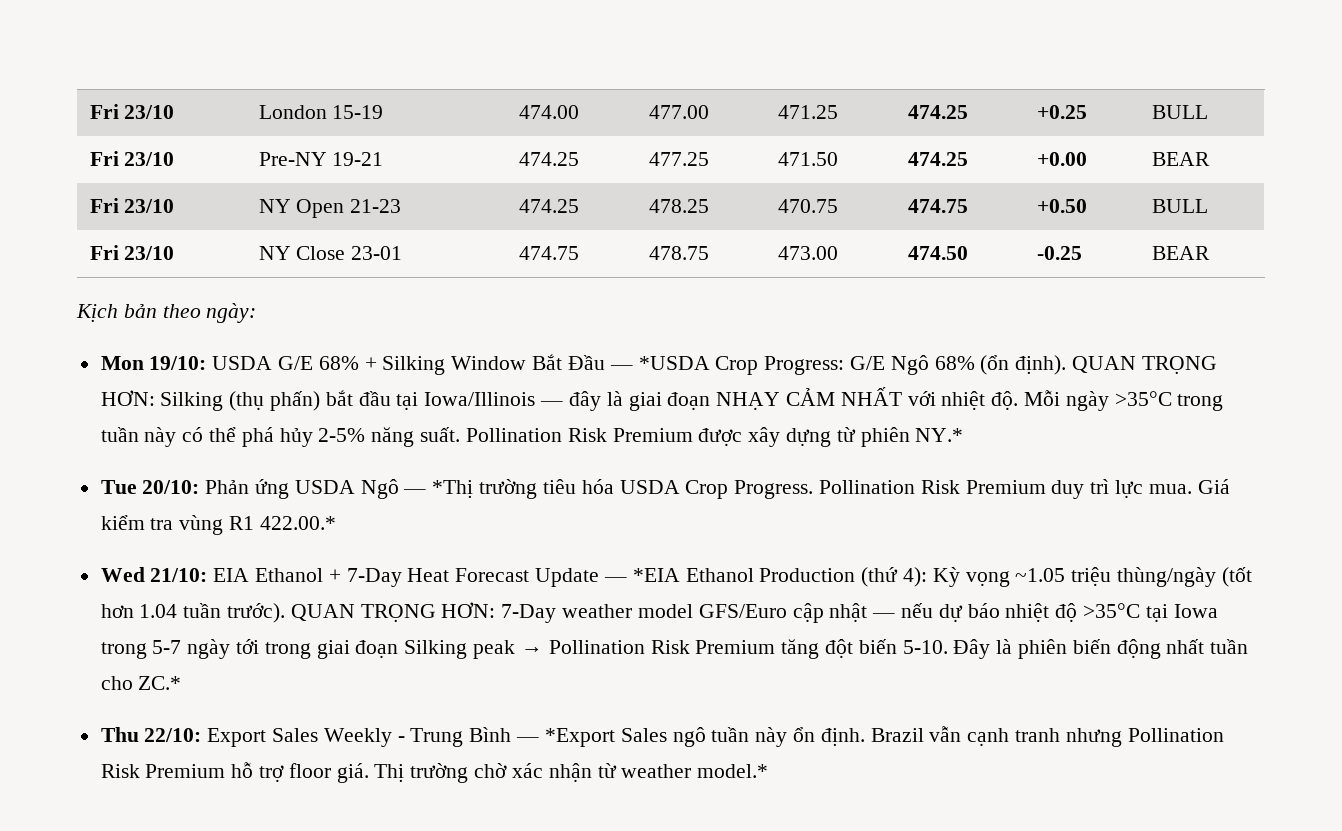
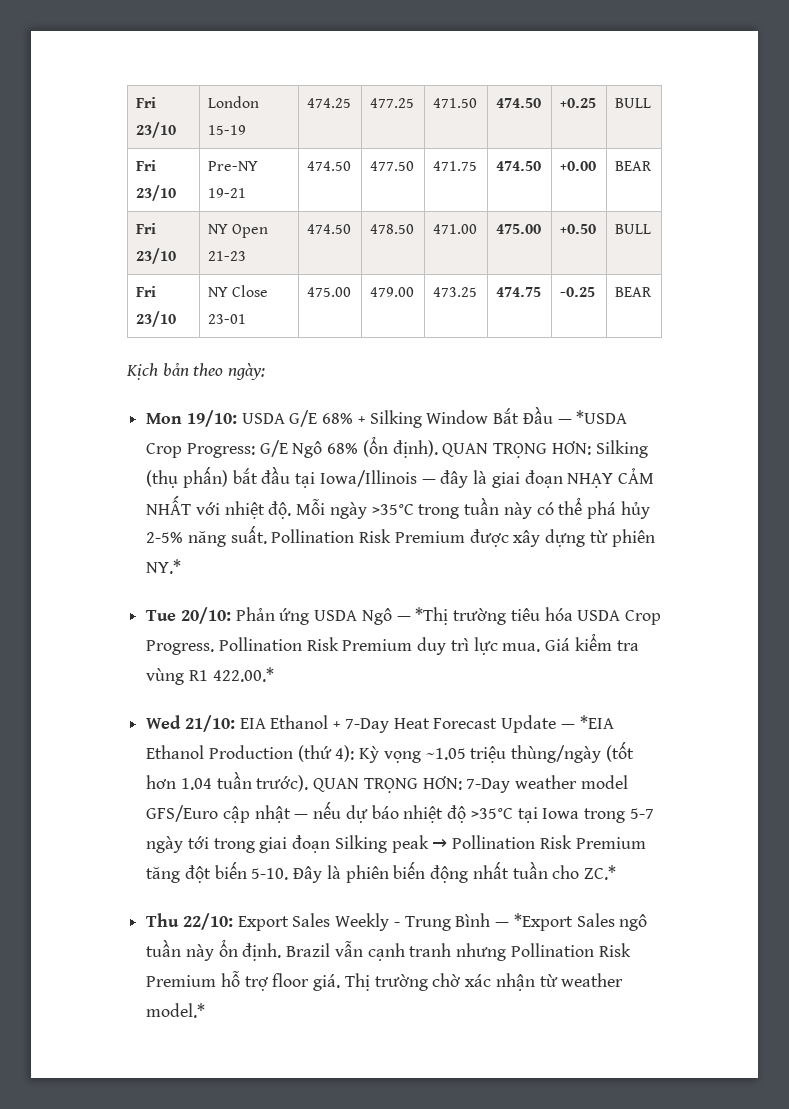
- Fri 23/10 | London 15-19 | 474.00 | 477.00 | 471.25 | 474.25 | +0.25 | BULL
+ Fri 23/10 | London 15-19 | 474.25 | 477.25 | 471.50 | 474.50 | +0.25 | BULL
- Fri 23/10 | Pre-NY 19-21 | 474.25 | 477.25 | 471.50 | 474.25 | +0.00 | BEAR
+ Fri 23/10 | Pre-NY 19-21 | 474.50 | 477.50 | 471.75 | 474.50 | +0.00 | BEAR
- Fri 23/10 | NY Open 21-23 | 474.25 | 478.25 | 470.75 | 474.75 | +0.50 | BULL
+ Fri 23/10 | NY Open 21-23 | 474.50 | 478.50 | 471.00 | 475.00 | +0.50 | BULL
- Fri 23/10 | NY Close 23-01 | 474.75 | 478.75 | 473.00 | 474.50 | -0.25 | BEAR
+ Fri 23/10 | NY Close 23-01 | 475.00 | 479.00 | 473.25 | 474.75 | -0.25 | BEAR

